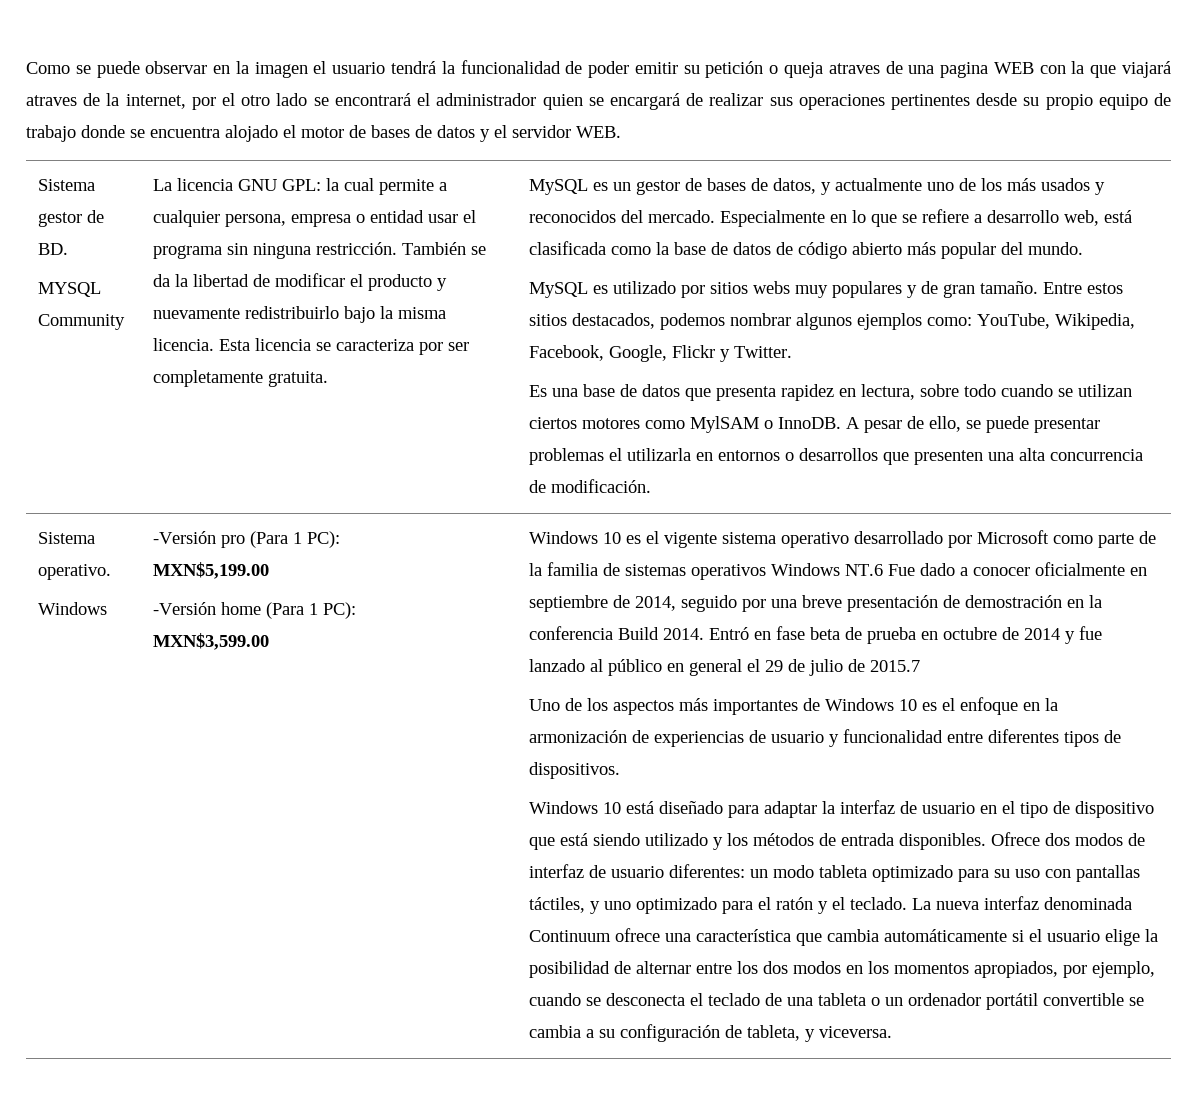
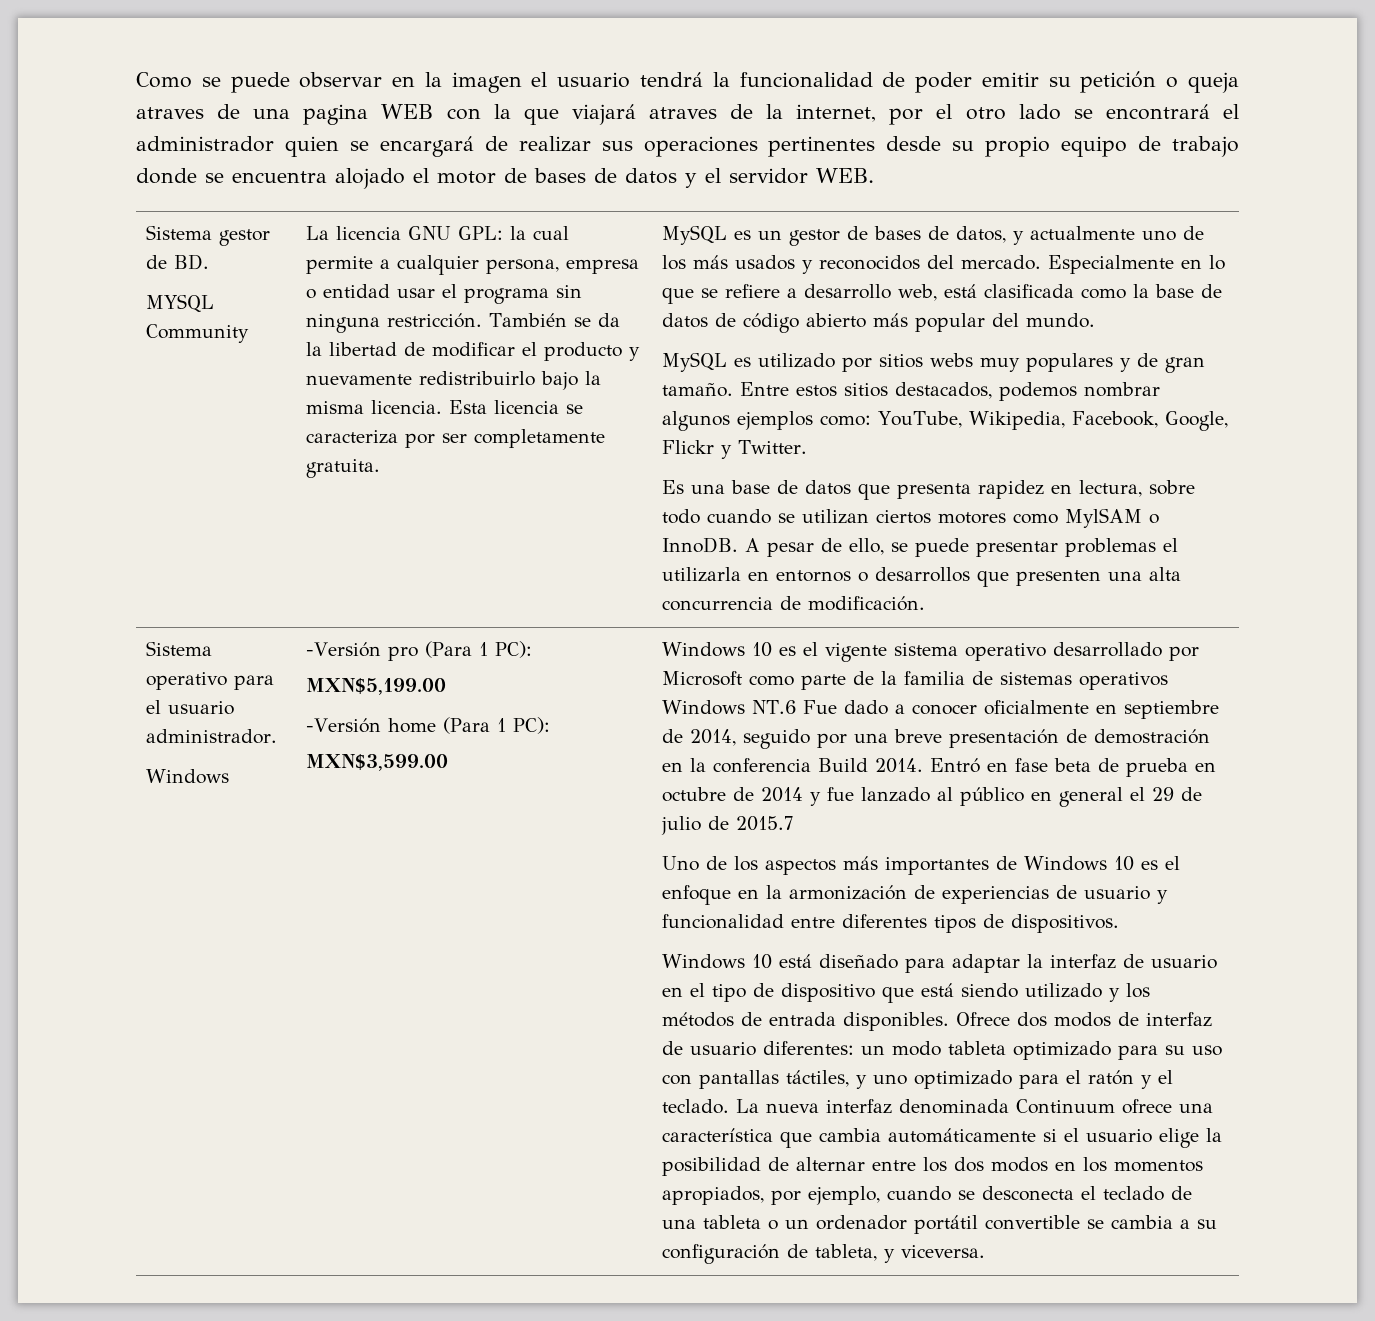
- Sistema operativo.
+ Sistema operativo para el usuario administrador.

